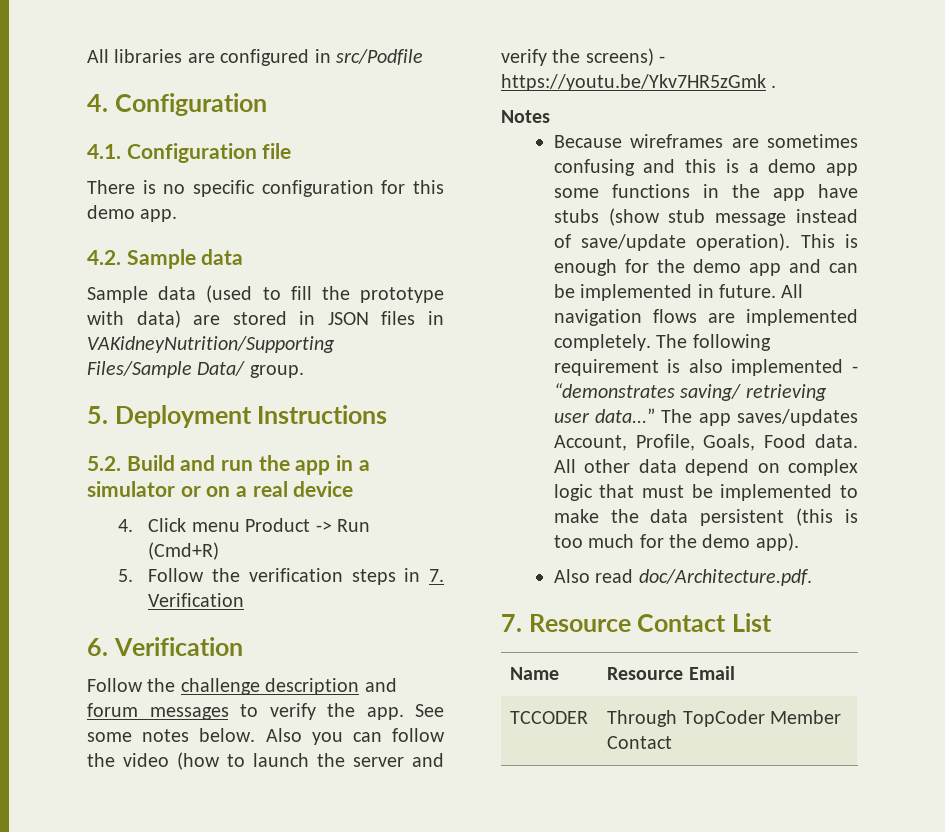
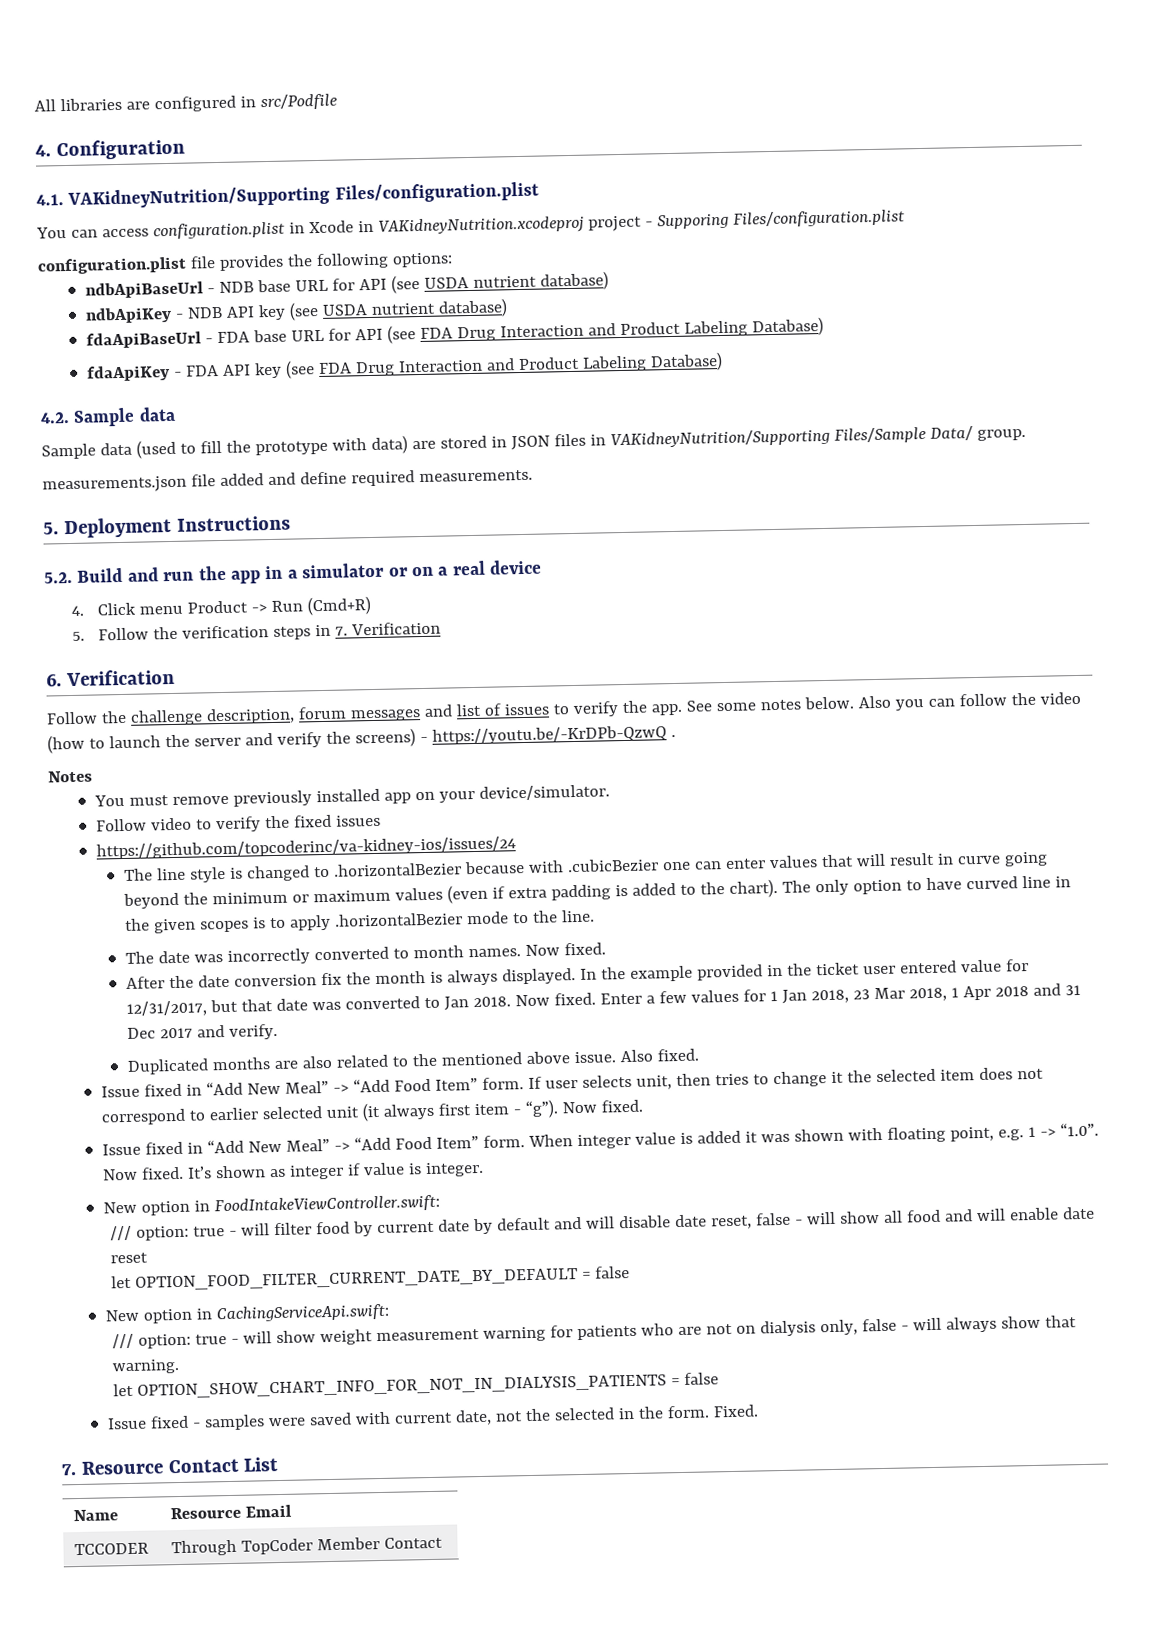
- 4.1. Configuration file
- There is no specific configuration for this demo app.
+ 4.1. VAKidneyNutrition/Supporting Files/configuration.plist
+ You can access configuration.plist in Xcode in VAKidneyNutrition.xcodeproj project - Supporing Files/configuration.plist
+ configuration.plist file provides the following options:
+ ndbApiBaseUrl - NDB base URL for API (see USDA nutrient database)
+ ndbApiKey - NDB API key (see USDA nutrient database)
+ fdaApiBaseUrl - FDA base URL for API (see FDA Drug Interaction and Product Labeling Database)
+ fdaApiKey - FDA API key (see FDA Drug Interaction and Product Labeling Database)
+ measurements.json file added and define required measurements.
- Follow the challenge description and forum messages to verify the app.
+ Follow the challenge description, forum messages and list of issues to verify the app.
- Also you can follow the video (how to launch the server and verify the screens) - https://youtu.be/Ykv7HR5zGmk .
+ Also you can follow the video (how to launch the server and verify the screens) - https://youtu.be/-KrDPb-QzwQ .
- Because wireframes are sometimes confusing and this is a demo app some functions in the app have stubs (show stub message instead of save/update operation). This is enough for the demo app and can be implemented in future. All navigation flows are implemented completely. The following requirement is also implemented - “demonstrates saving/ retrieving user data...” The app saves/updates Account, Profile, Goals, Food data. All other data depend on complex logic that must be implemented to make the data persistent (this is too much for the demo app).
- Also read doc/Architecture.pdf.
+ You must remove previously installed app on your device/simulator.
+ Follow video to verify the fixed issues
+ https://github.com/topcoderinc/va-kidney-ios/issues/24
+ The line style is changed to .horizontalBezier because with .cubicBezier one can enter values that will result in curve going beyond the minimum or maximum values (even if extra padding is added to the chart). The only option to have curved line in the given scopes is to apply .horizontalBezier mode to the line.
+ The date was incorrectly converted to month names. Now fixed.
+ After the date conversion fix the month is always displayed. In the example provided in the ticket user entered value for 12/31/2017, but that date was converted to Jan 2018. Now fixed. Enter a few values for 1 Jan 2018, 23 Mar 2018, 1 Apr 2018 and 31 Dec 2017 and verify.
+ Duplicated months are also related to the mentioned above issue. Also fixed.
+ Issue fixed in “Add New Meal” -> “Add Food Item” form. If user selects unit, then tries to change it the selected item does not correspond to earlier selected unit (it always first item - “g”). Now fixed.
+ Issue fixed in “Add New Meal” -> “Add Food Item” form. When integer value is added it was shown with floating point, e.g. 1 -> “1.0”. Now fixed. It’s shown as integer if value is integer.
+ New option in FoodIntakeViewController.swift:
+ /// option: true - will filter food by current date by default and will disable date reset, false - will show all food and will enable date reset
+ let OPTION_FOOD_FILTER_CURRENT_DATE_BY_DEFAULT = false
+ New option in CachingServiceApi.swift:
+ /// option: true - will show weight measurement warning for patients who are not on dialysis only, false - will always show that warning.
+ let OPTION_SHOW_CHART_INFO_FOR_NOT_IN_DIALYSIS_PATIENTS = false
+ Issue fixed - samples were saved with current date, not the selected in the form. Fixed.

